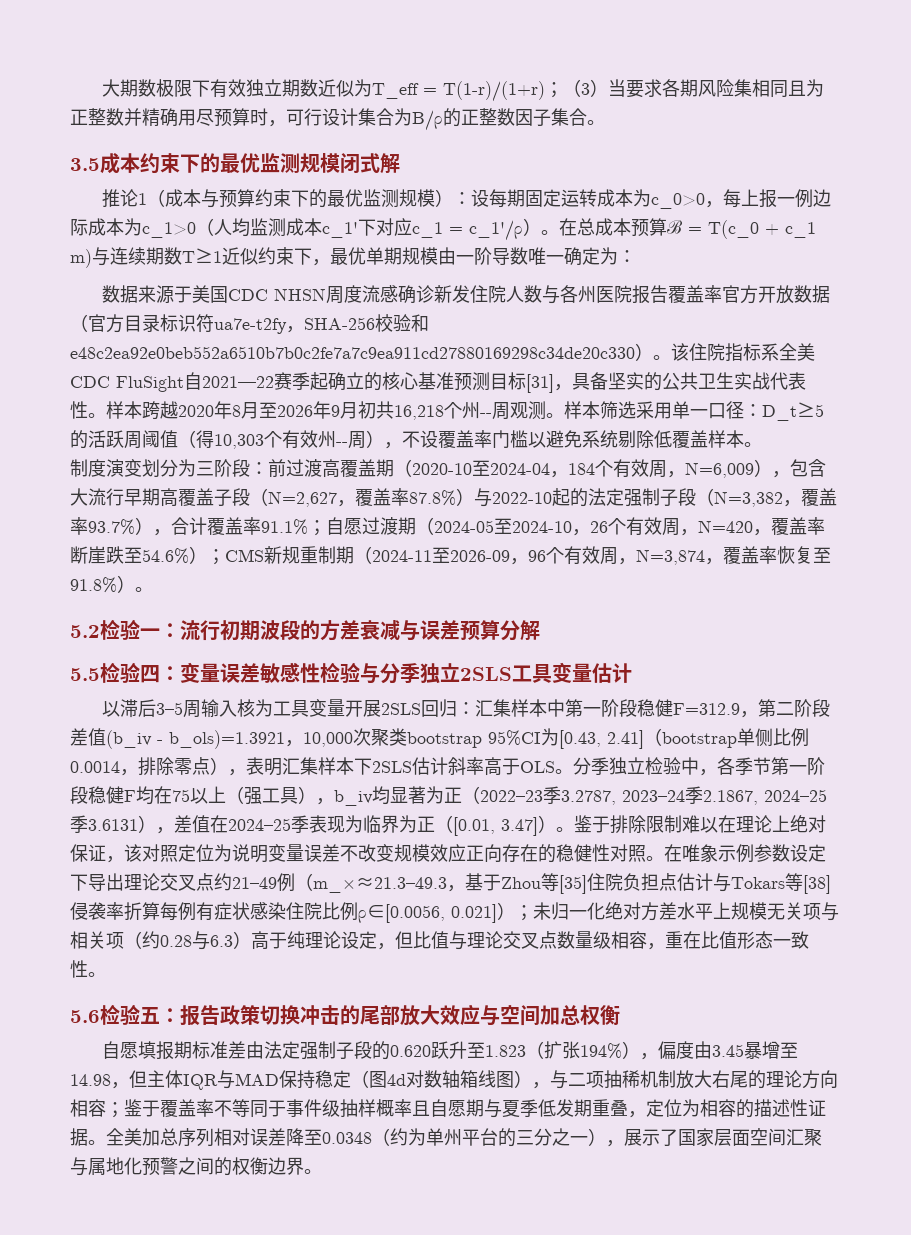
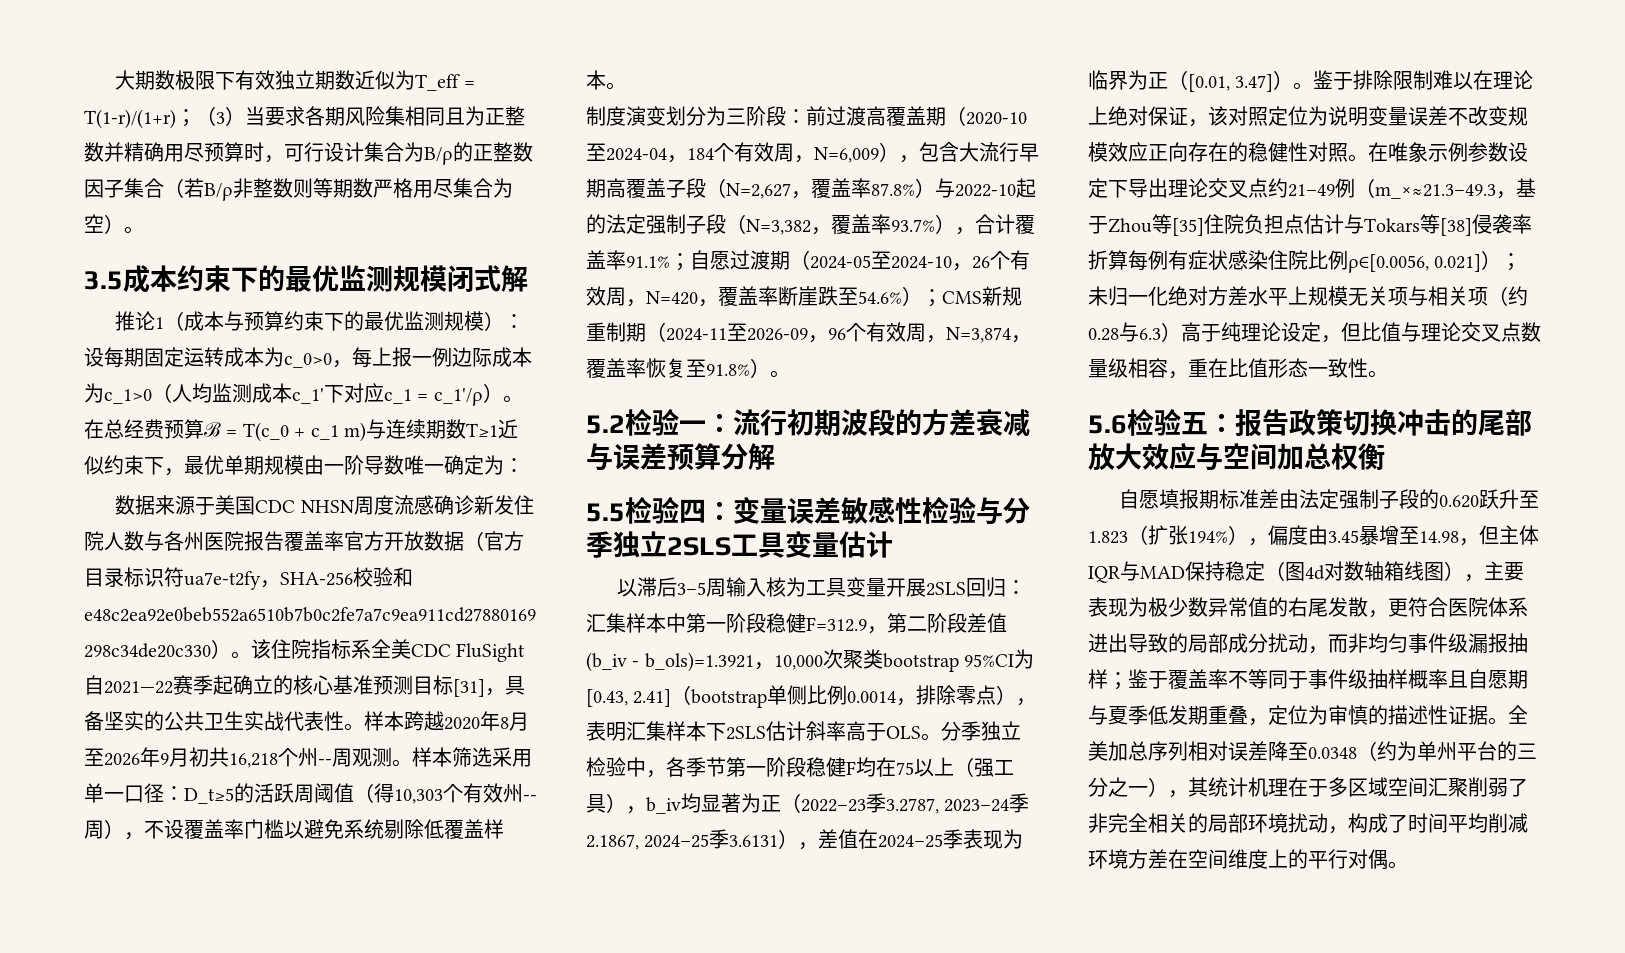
- 大期数极限下有效独立期数近似为T_eff = T(1-r)/(1+r)；（3）当要求各期风险集相同且为正整数并精确用尽预算时，可行设计集合为B/ρ的正整数因子集合。
+ 大期数极限下有效独立期数近似为T_eff = T(1-r)/(1+r)；（3）当要求各期风险集相同且为正整数并精确用尽预算时，可行设计集合为B/ρ的正整数因子集合（若B/ρ非整数则等期数严格用尽集合为空）。
- 在总成本预算ℬ = T(c_0 + c_1 m)与连续期数T≥1近似约束下，最优单期规模由一阶导数唯一确定为：
+ 在总经费预算ℬ = T(c_0 + c_1 m)与连续期数T≥1近似约束下，最优单期规模由一阶导数唯一确定为：
- 自愿填报期标准差由法定强制子段的0.620跃升至1.823（扩张194%），偏度由3.45暴增至14.98，但主体IQR与MAD保持稳定（图4d对数轴箱线图），与二项抽稀机制放大右尾的理论方向相容；鉴于覆盖率不等同于事件级抽样概率且自愿期与夏季低发期重叠，定位为相容的描述性证据。
+ 自愿填报期标准差由法定强制子段的0.620跃升至1.823（扩张194%），偏度由3.45暴增至14.98，但主体IQR与MAD保持稳定（图4d对数轴箱线图），主要表现为极少数异常值的右尾发散，更符合医院体系进出导致的局部成分扰动，而非均匀事件级漏报抽样；鉴于覆盖率不等同于事件级抽样概率且自愿期与夏季低发期重叠，定位为审慎的描述性证据。
- 全美加总序列相对误差降至0.0348（约为单州平台的三分之一），展示了国家层面空间汇聚与属地化预警之间的权衡边界。
+ 全美加总序列相对误差降至0.0348（约为单州平台的三分之一），其统计机理在于多区域空间汇聚削弱了非完全相关的局部环境扰动，构成了时间平均削减环境方差在空间维度上的平行对偶。

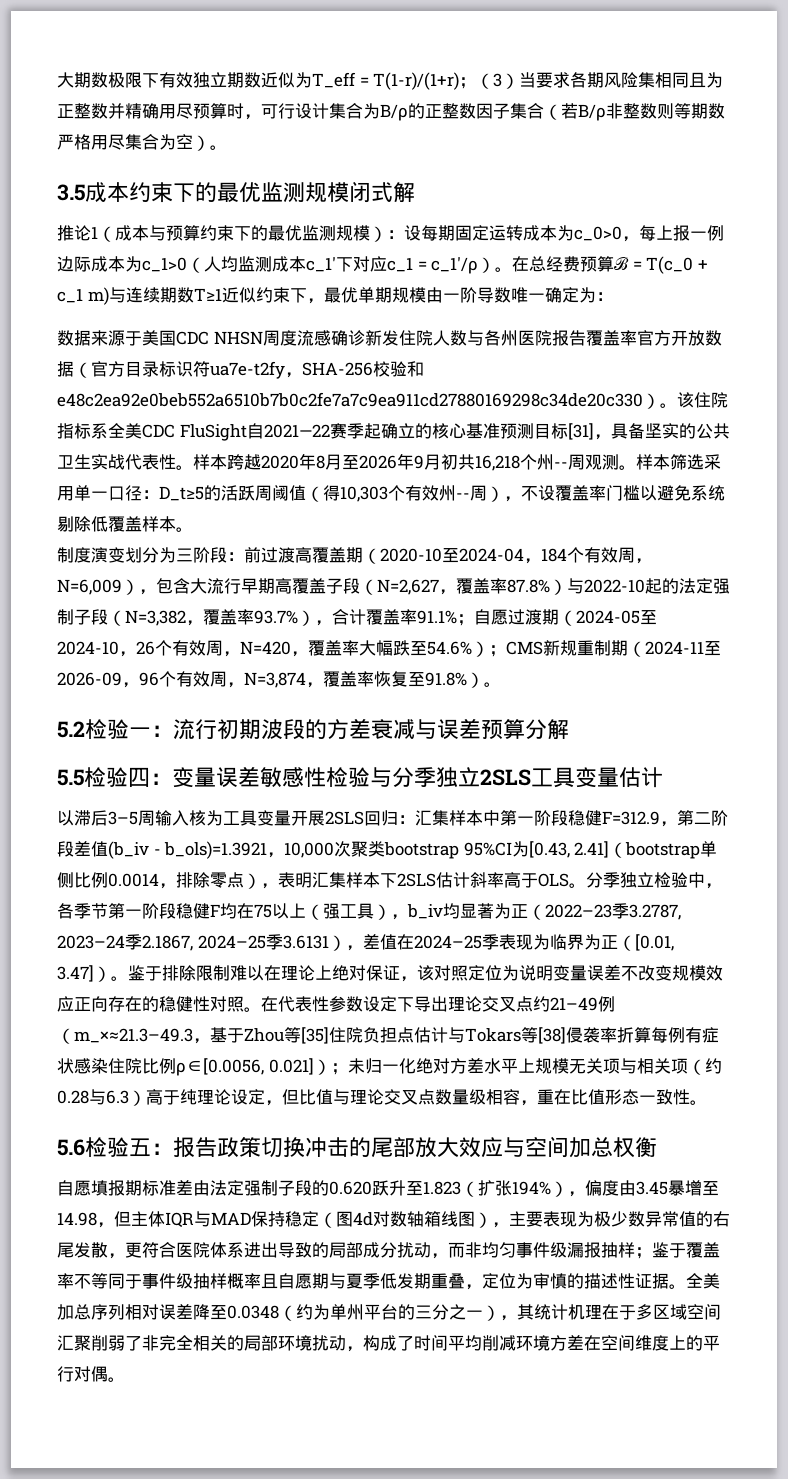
- 自愿过渡期（2024-05至2024-10，26个有效周，N=420，覆盖率断崖跌至54.6%）；
+ 自愿过渡期（2024-05至2024-10，26个有效周，N=420，覆盖率大幅跌至54.6%）；
- 在唯象示例参数设定下导出理论交叉点约21–49例（m_×≈21.3–49.3，基于Zhou等[35]住院负担点估计与Tokars等[38]侵袭率折算每例有症状感染住院比例ρ∈[0.0056, 0.021]）；
+ 在代表性参数设定下导出理论交叉点约21–49例（m_×≈21.3–49.3，基于Zhou等[35]住院负担点估计与Tokars等[38]侵袭率折算每例有症状感染住院比例ρ∈[0.0056, 0.021]）；

